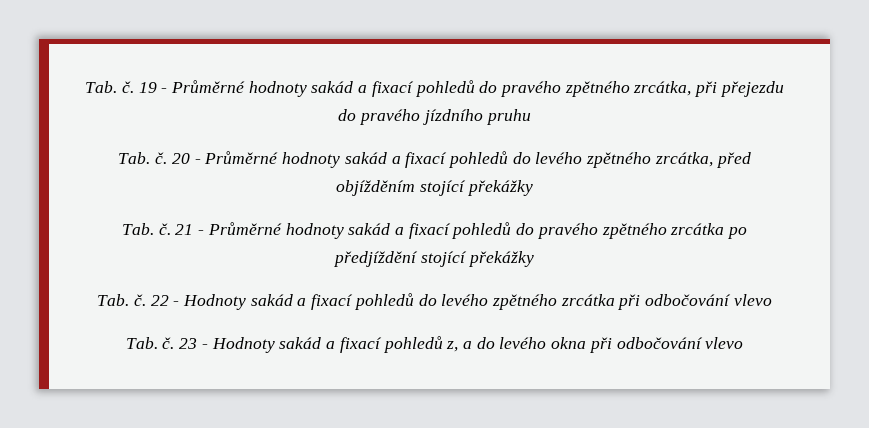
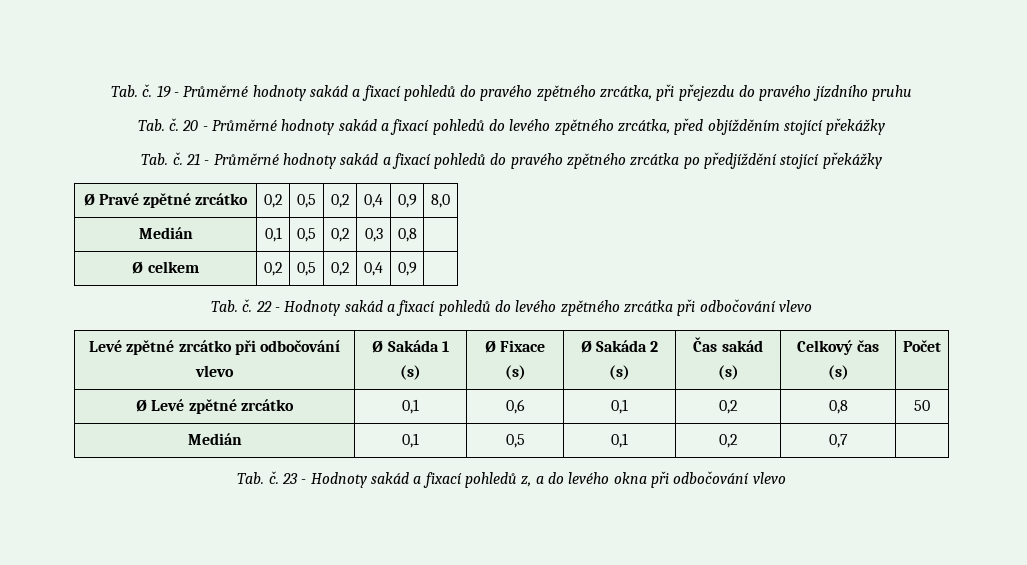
+ Ø Pravé zpětné zrcátko | 0,2 | 0,5 | 0,2 | 0,4 | 0,9 | 8,0
+ Medián | 0,1 | 0,5 | 0,2 | 0,3 | 0,8 |
+ Ø celkem | 0,2 | 0,5 | 0,2 | 0,4 | 0,9 |
+ Levé zpětné zrcátko při odbočování vlevo | Ø Sakáda 1 (s) | Ø Fixace (s) | Ø Sakáda 2 (s) | Čas sakád (s) | Celkový čas (s) | Počet
+ Ø Levé zpětné zrcátko | 0,1 | 0,6 | 0,1 | 0,2 | 0,8 | 50
+ Medián | 0,1 | 0,5 | 0,1 | 0,2 | 0,7 |

